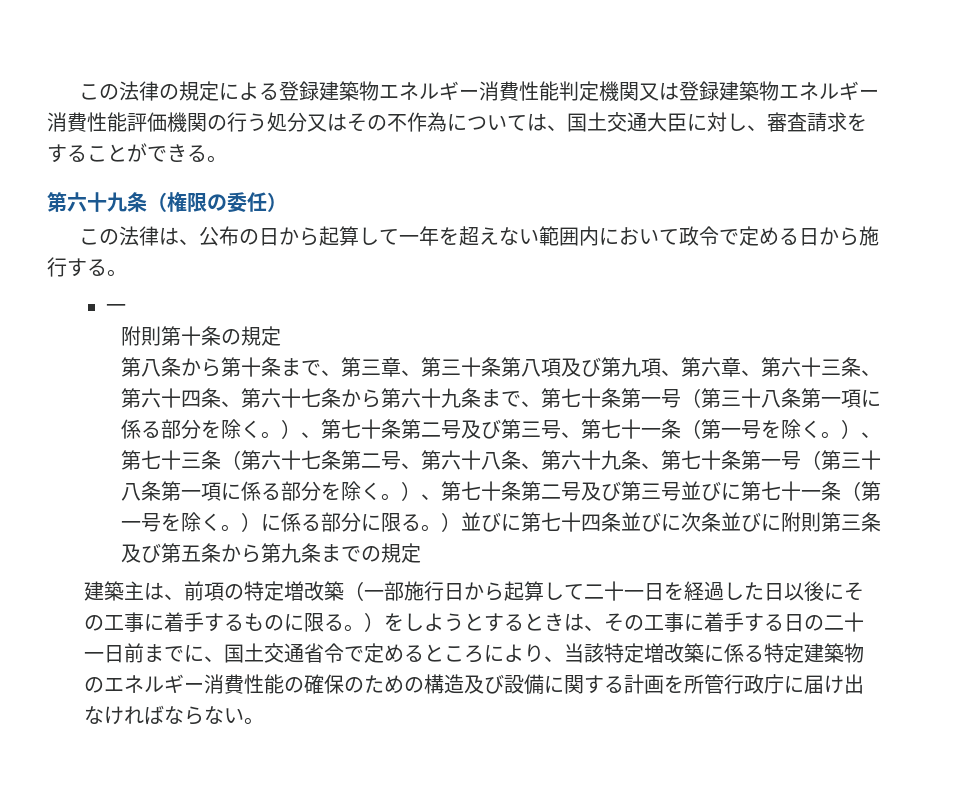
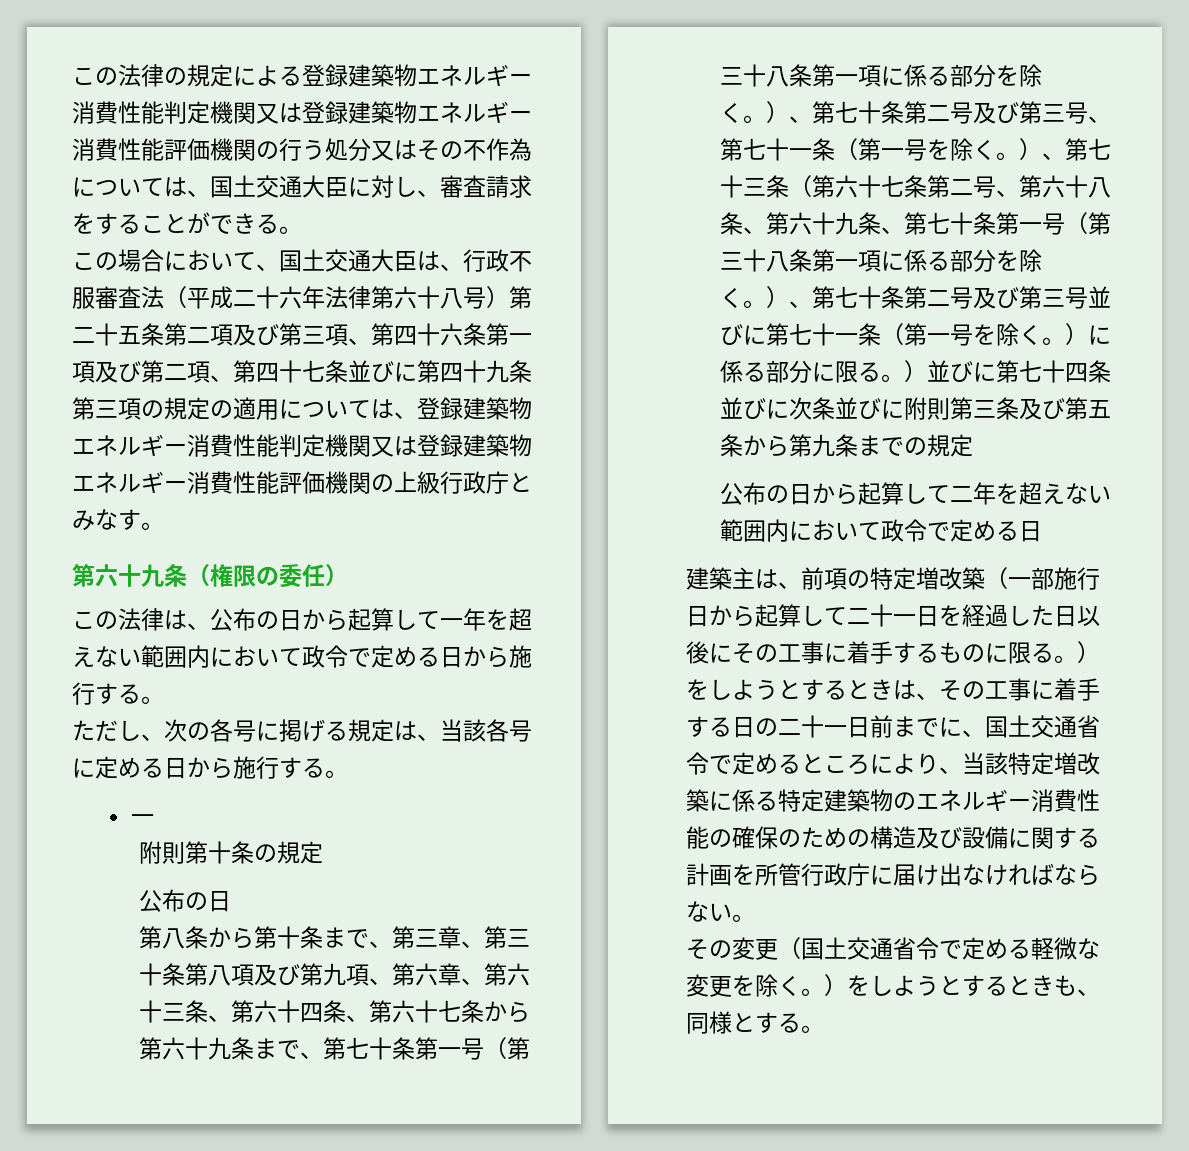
+ この場合において、国土交通大臣は、行政不服審査法（平成二十六年法律第六十八号）第二十五条第二項及び第三項、第四十六条第一項及び第二項、第四十七条並びに第四十九条第三項の規定の適用については、登録建築物エネルギー消費性能判定機関又は登録建築物エネルギー消費性能評価機関の上級行政庁とみなす。
+ ただし、次の各号に掲げる規定は、当該各号に定める日から施行する。
  附則第十条の規定
+ 公布の日
+ 公布の日から起算して二年を超えない範囲内において政令で定める日
+ その変更（国土交通省令で定める軽微な変更を除く。）をしようとするときも、同様とする。

